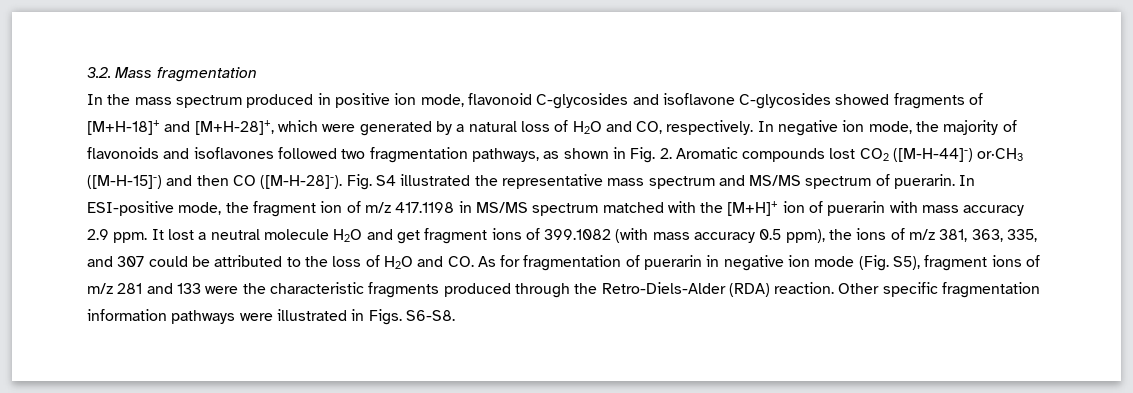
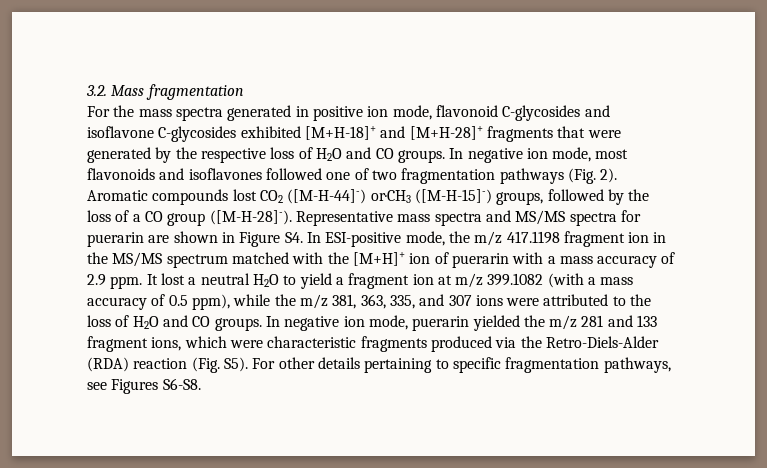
- In the mass spectrum produced in positive ion mode, flavonoid C-glycosides and isoflavone C-glycosides showed fragments of [M+H-18]+ and [M+H-28]+, which were generated by a natural loss of H2O and CO, respectively. In negative ion mode, the majority of flavonoids and isoflavones followed two fragmentation pathways, as shown in Fig. 2. Aromatic compounds lost CO2 ([M-H-44]-) or·CH3 ([M-H-15]-) and then CO ([M-H-28]-). Fig. S4 illustrated the representative mass spectrum and MS/MS spectrum of puerarin. In ESI-positive mode, the fragment ion of m/z 417.1198 in MS/MS spectrum matched with the [M+H]+ ion of puerarin with mass accuracy 2.9 ppm.
+ For the mass spectra generated in positive ion mode, flavonoid C-glycosides and isoflavone C-glycosides exhibited [M+H-18]+ and [M+H-28]+ fragments that were generated by the respective loss of H2O and CO groups. In negative ion mode, most flavonoids and isoflavones followed one of two fragmentation pathways (Fig. 2). Aromatic compounds lost CO2 ([M-H-44]-) or·CH3 ([M-H-15]-) groups, followed by the loss of a CO group ([M-H-28]-). Representative mass spectra and MS/MS spectra for puerarin are shown in Figure S4. In ESI-positive mode, the m/z 417.1198 fragment ion in the MS/MS spectrum matched with the [M+H]+ ion of puerarin with a mass accuracy of 2.9 ppm.
- It lost a neutral molecule H2O and get fragment ions of 399.1082 (with mass accuracy 0.5 ppm), the ions of m/z 381, 363, 335, and 307 could be attributed to the loss of H2O and CO. As for fragmentation of puerarin in negative ion mode (Fig. S5), fragment ions of m/z 281 and 133 were the characteristic fragments produced through the Retro-Diels-Alder (RDA) reaction. Other specific fragmentation information pathways were illustrated in Figs. S6-S8.
+ It lost a neutral H2O to yield a fragment ion at m/z 399.1082 (with a mass accuracy of 0.5 ppm), while the m/z 381, 363, 335, and 307 ions were attributed to the loss of H2O and CO groups. In negative ion mode, puerarin yielded the m/z 281 and 133 fragment ions, which were characteristic fragments produced via the Retro-Diels-Alder (RDA) reaction (Fig. S5). For other details pertaining to specific fragmentation pathways, see Figures S6-S8.

